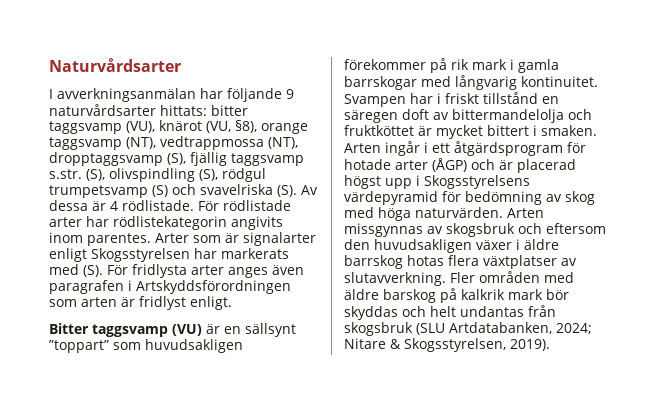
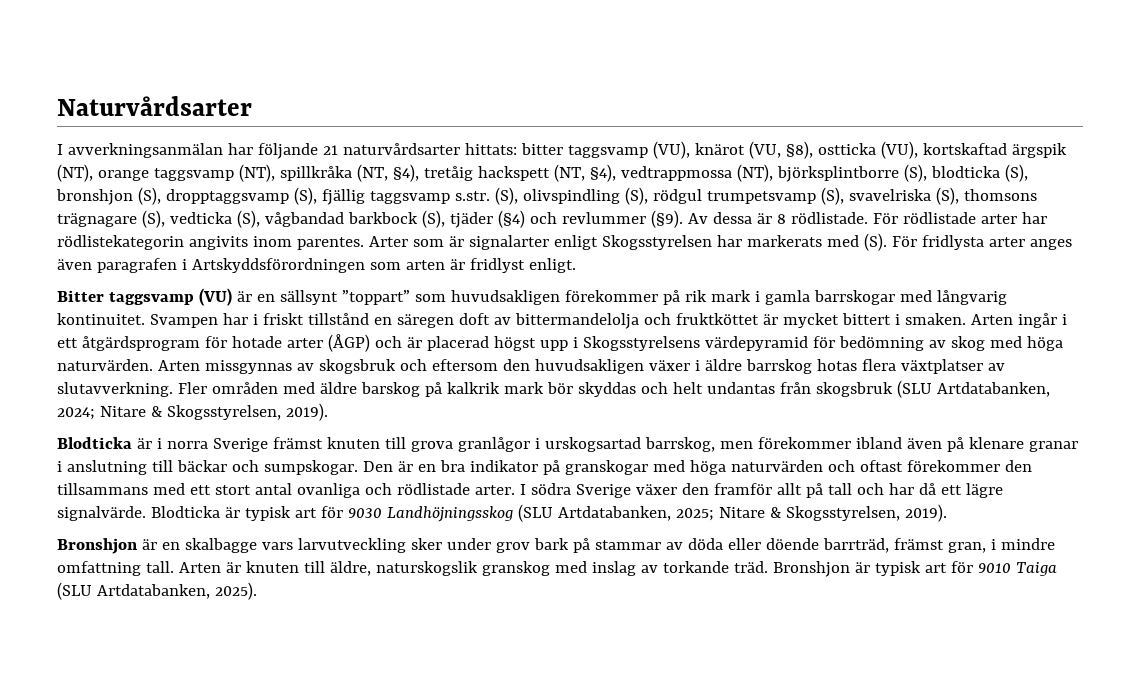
- I avverkningsanmälan har följande 9 naturvårdsarter hittats: bitter taggsvamp (VU), knärot (VU, §8), orange taggsvamp (NT), vedtrappmossa (NT), dropptaggsvamp (S), fjällig taggsvamp s.str. (S), olivspindling (S), rödgul trumpetsvamp (S) och svavelriska (S). Av dessa är 4 rödlistade.
+ I avverkningsanmälan har följande 21 naturvårdsarter hittats: bitter taggsvamp (VU), knärot (VU, §8), ostticka (VU), kortskaftad ärgspik (NT), orange taggsvamp (NT), spillkråka (NT, §4), tretåig hackspett (NT, §4), vedtrappmossa (NT), björksplintborre (S), blodticka (S), bronshjon (S), dropptaggsvamp (S), fjällig taggsvamp s.str. (S), olivspindling (S), rödgul trumpetsvamp (S), svavelriska (S), thomsons trägnagare (S), vedticka (S), vågbandad barkbock (S), tjäder (§4) och revlummer (§9). Av dessa är 8 rödlistade.
+ Blodticka är i norra Sverige främst knuten till grova granlågor i urskogsartad barrskog, men förekommer ibland även på klenare granar i anslutning till bäckar och sumpskogar. Den är en bra indikator på granskogar med höga naturvärden och oftast förekommer den tillsammans med ett stort antal ovanliga och rödlistade arter. I södra Sverige växer den framför allt på tall och har då ett lägre signalvärde. Blodticka är typisk art för 9030 Landhöjningsskog (SLU Artdatabanken, 2025; Nitare & Skogsstyrelsen, 2019).
+ Bronshjon är en skalbagge vars larvutveckling sker under grov bark på stammar av döda eller döende barrträd, främst gran, i mindre omfattning tall. Arten är knuten till äldre, naturskogslik granskog med inslag av torkande träd. Bronshjon är typisk art för 9010 Taiga (SLU Artdatabanken, 2025).

